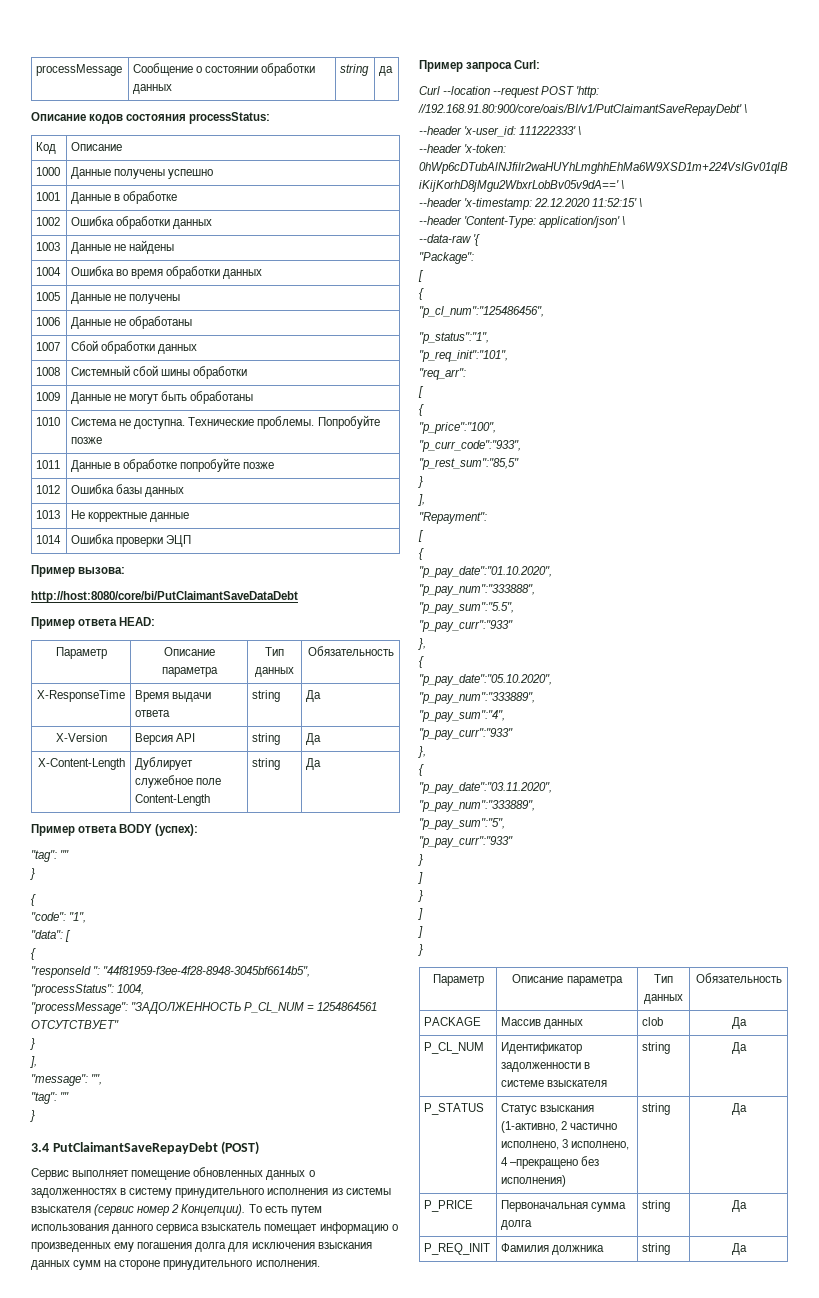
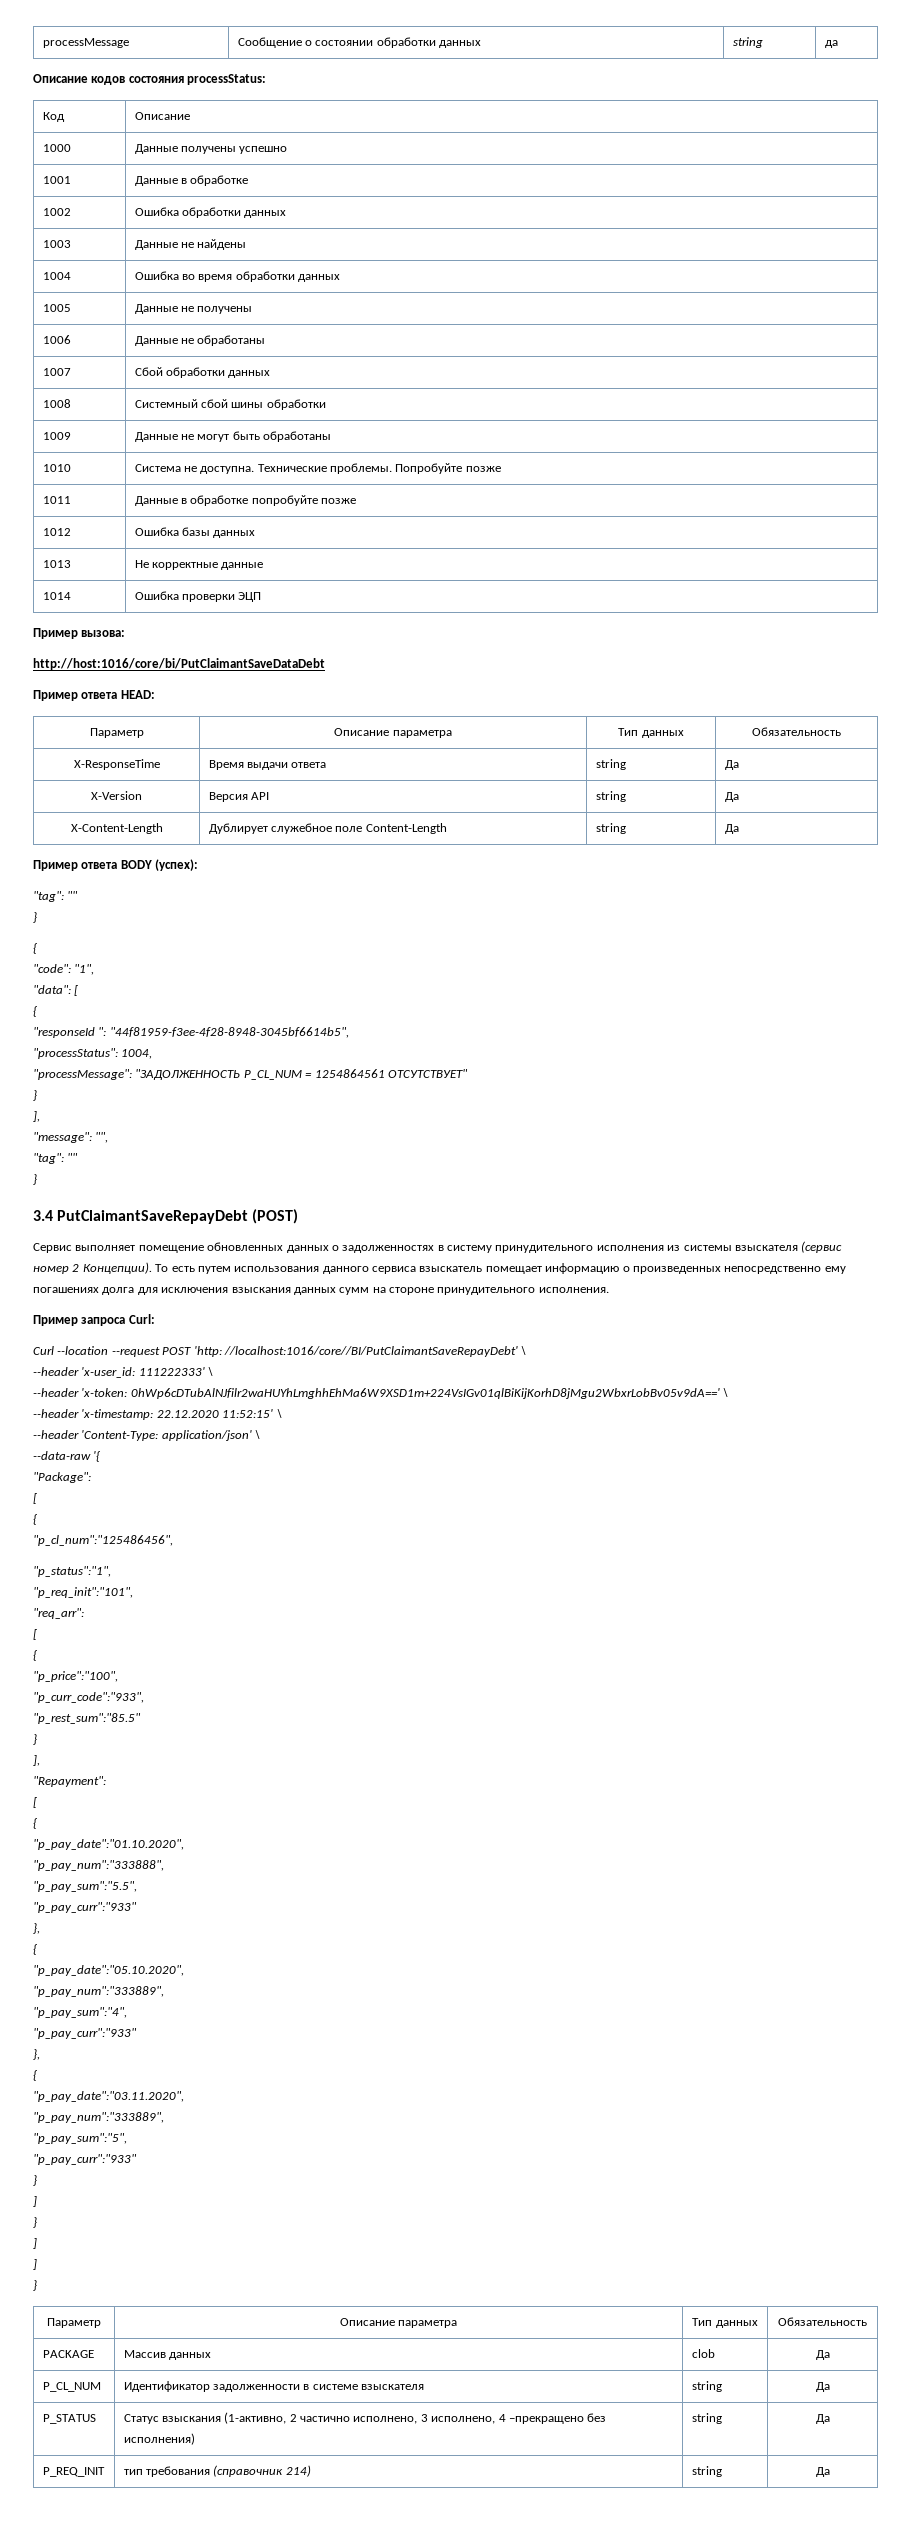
- http://host:8080/core/bi/PutClaimantSaveDataDebt
+ http://host:1016/core/bi/PutClaimantSaveDataDebt
- То есть путем использования данного сервиса взыскатель помещает информацию о произведенных ему погашения долга для исключения взыскания данных сумм на стороне принудительного исполнения.
+ То есть путем использования данного сервиса взыскатель помещает информацию о произведенных непосредственно ему погашениях долга для исключения взыскания данных сумм на стороне принудительного исполнения.
- Curl --location --request POST 'http: //192.168.91.80:900/core/oais/BI/v1/PutClaimantSaveRepayDebt' \
+ Curl --location --request POST 'http: //localhost:1016/core//BI/PutClaimantSaveRepayDebt' \
- "p_rest_sum":"85,5"
+ "p_rest_sum":"85.5"
- P_PRICE | Первоначальная сумма долга | string | Да
- P_REQ_INIT | Фамилия должника | string | Да
+ P_REQ_INIT | тип требования (справочник 214) | string | Да

